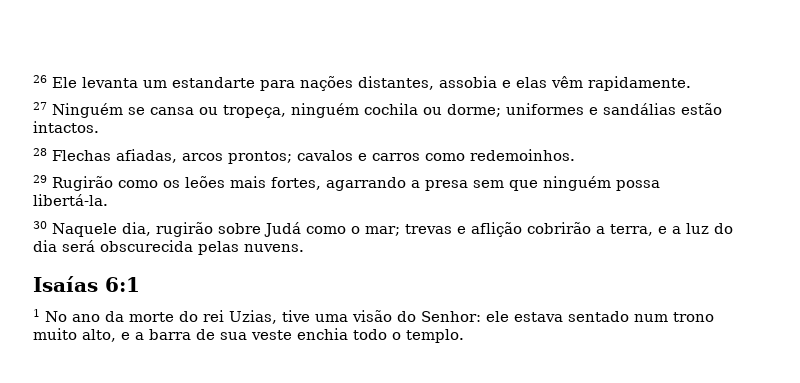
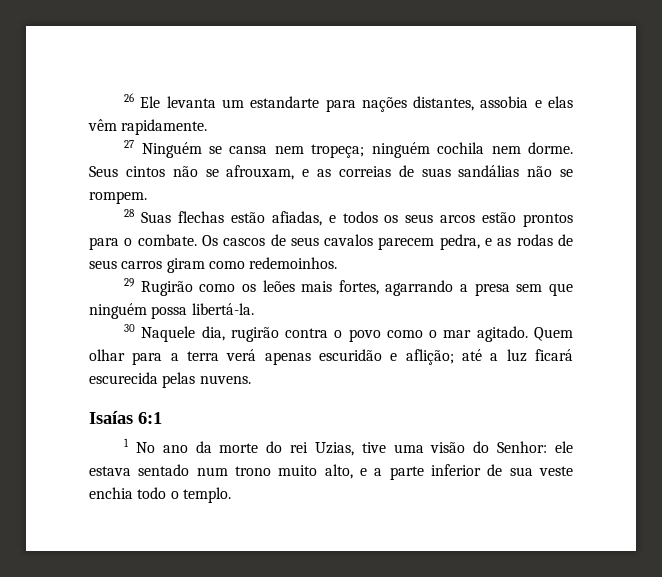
- 27 Ninguém se cansa ou tropeça, ninguém cochila ou dorme; uniformes e sandálias estão intactos.
- 28 Flechas afiadas, arcos prontos; cavalos e carros como redemoinhos.
+ 27 Ninguém se cansa nem tropeça; ninguém cochila nem dorme. Seus cintos não se afrouxam, e as correias de suas sandálias não se rompem.
+ 28 Suas flechas estão afiadas, e todos os seus arcos estão prontos para o combate. Os cascos de seus cavalos parecem pedra, e as rodas de seus carros giram como redemoinhos.
- 30 Naquele dia, rugirão sobre Judá como o mar; trevas e aflição cobrirão a terra, e a luz do dia será obscurecida pelas nuvens.
+ 30 Naquele dia, rugirão contra o povo como o mar agitado. Quem olhar para a terra verá apenas escuridão e aflição; até a luz ficará escurecida pelas nuvens.
- 1 No ano da morte do rei Uzias, tive uma visão do Senhor: ele estava sentado num trono muito alto, e a barra de sua veste enchia todo o templo.
+ 1 No ano da morte do rei Uzias, tive uma visão do Senhor: ele estava sentado num trono muito alto, e a parte inferior de sua veste enchia todo o templo.

